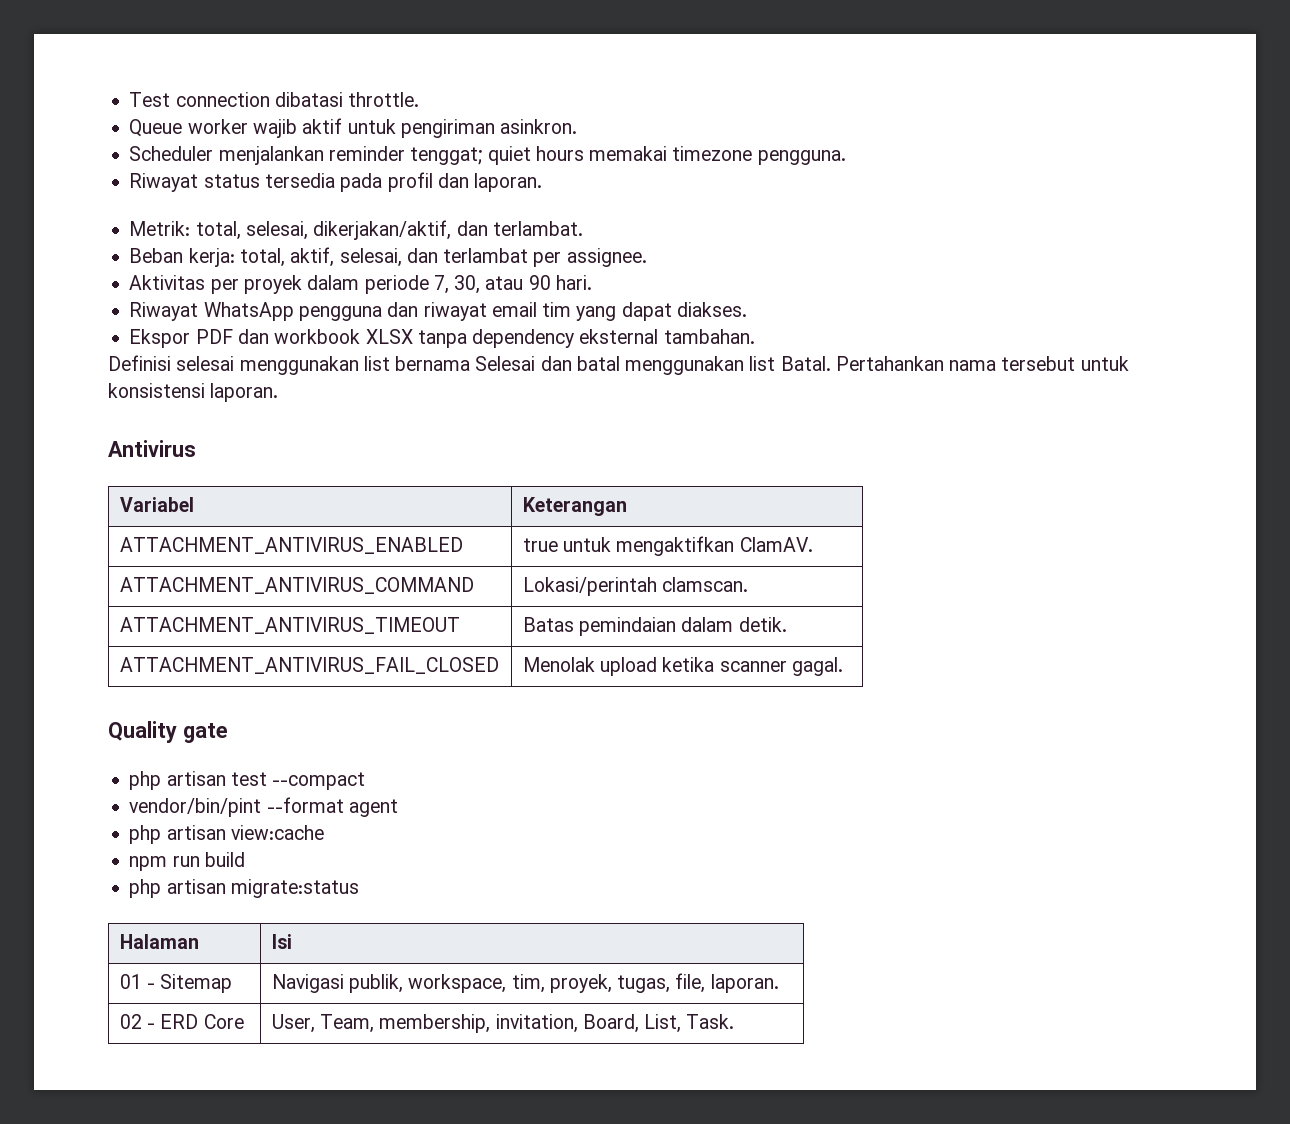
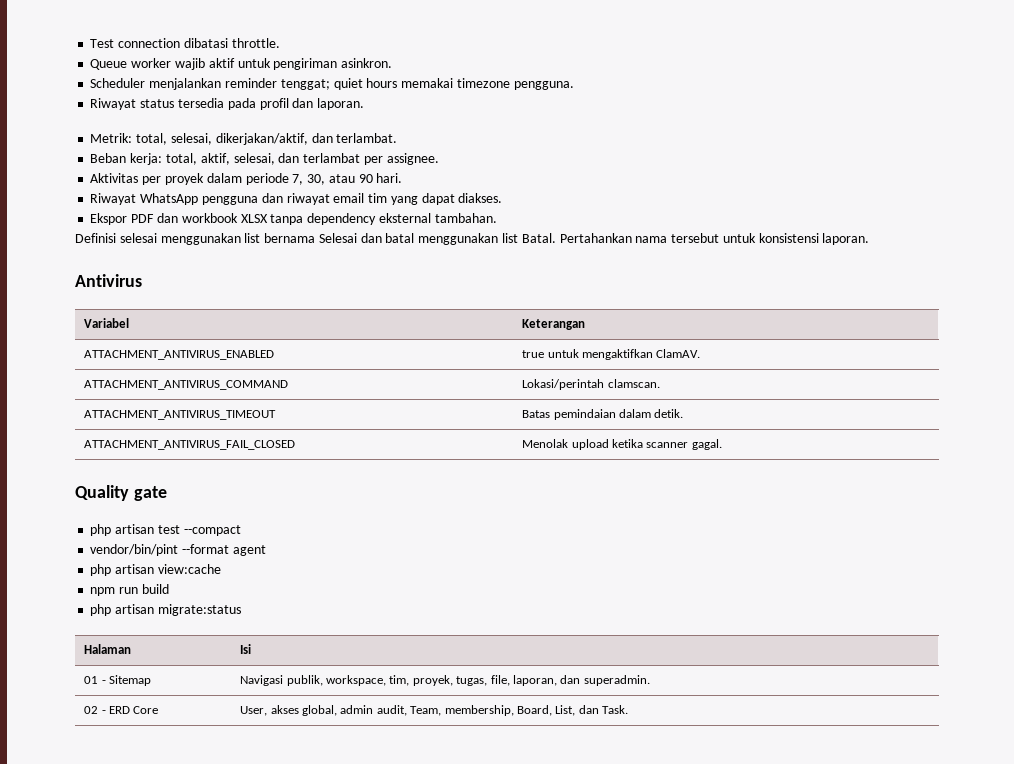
- 01 - Sitemap | Navigasi publik, workspace, tim, proyek, tugas, file, laporan.
+ 01 - Sitemap | Navigasi publik, workspace, tim, proyek, tugas, file, laporan, dan superadmin.
- 02 - ERD Core | User, Team, membership, invitation, Board, List, Task.
+ 02 - ERD Core | User, akses global, admin audit, Team, membership, Board, List, dan Task.

